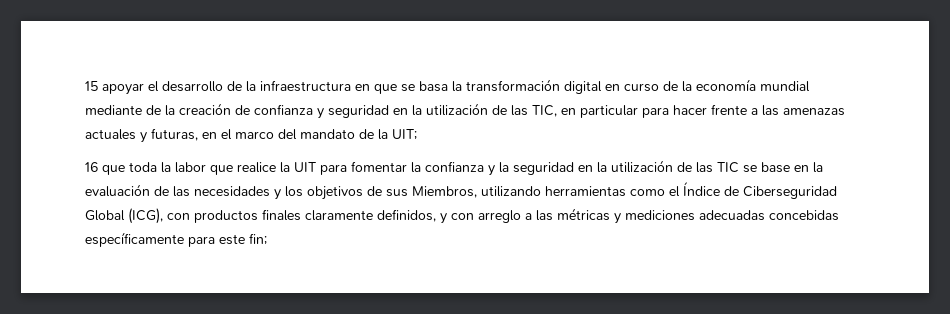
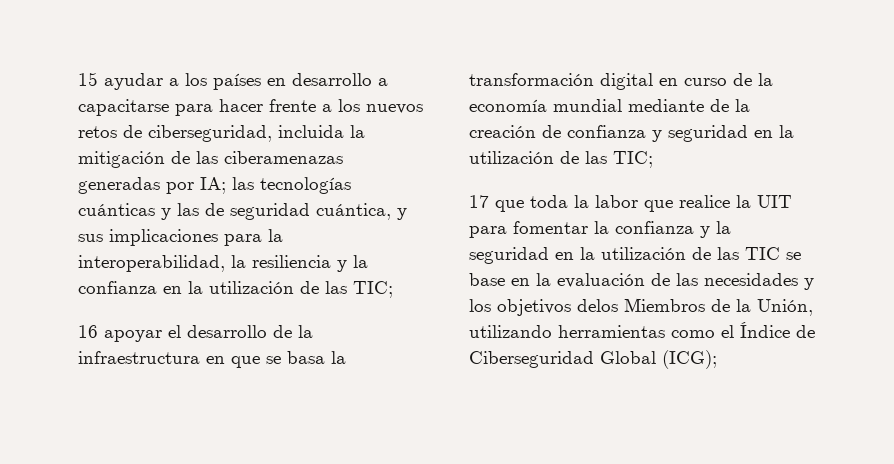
- 15 apoyar el desarrollo de la infraestructura en que se basa la transformación digital en curso de la economía mundial mediante de la creación de confianza y seguridad en la utilización de las TIC, en particular para hacer frente a las amenazas actuales y futuras, en el marco del mandato de la UIT;
- 16 que toda la labor que realice la UIT para fomentar la confianza y la seguridad en la utilización de las TIC se base en la evaluación de las necesidades y los objetivos de sus Miembros, utilizando herramientas como el Índice de Ciberseguridad Global (ICG), con productos finales claramente definidos, y con arreglo a las métricas y mediciones adecuadas concebidas específicamente para este fin;
+ 15 ayudar a los países en desarrollo a capacitarse para hacer frente a los nuevos retos de ciberseguridad, incluida la mitigación de las ciberamenazas generadas por IA; las tecnologías cuánticas y las de seguridad cuántica, y sus implicaciones para la interoperabilidad, la resiliencia y la confianza en la utilización de las TIC;
+ 16 apoyar el desarrollo de la infraestructura en que se basa la transformación digital en curso de la economía mundial mediante de la creación de confianza y seguridad en la utilización de las TIC;
+ 17 que toda la labor que realice la UIT para fomentar la confianza y la seguridad en la utilización de las TIC se base en la evaluación de las necesidades y los objetivos delos Miembros de la Unión, utilizando herramientas como el Índice de Ciberseguridad Global (ICG);

